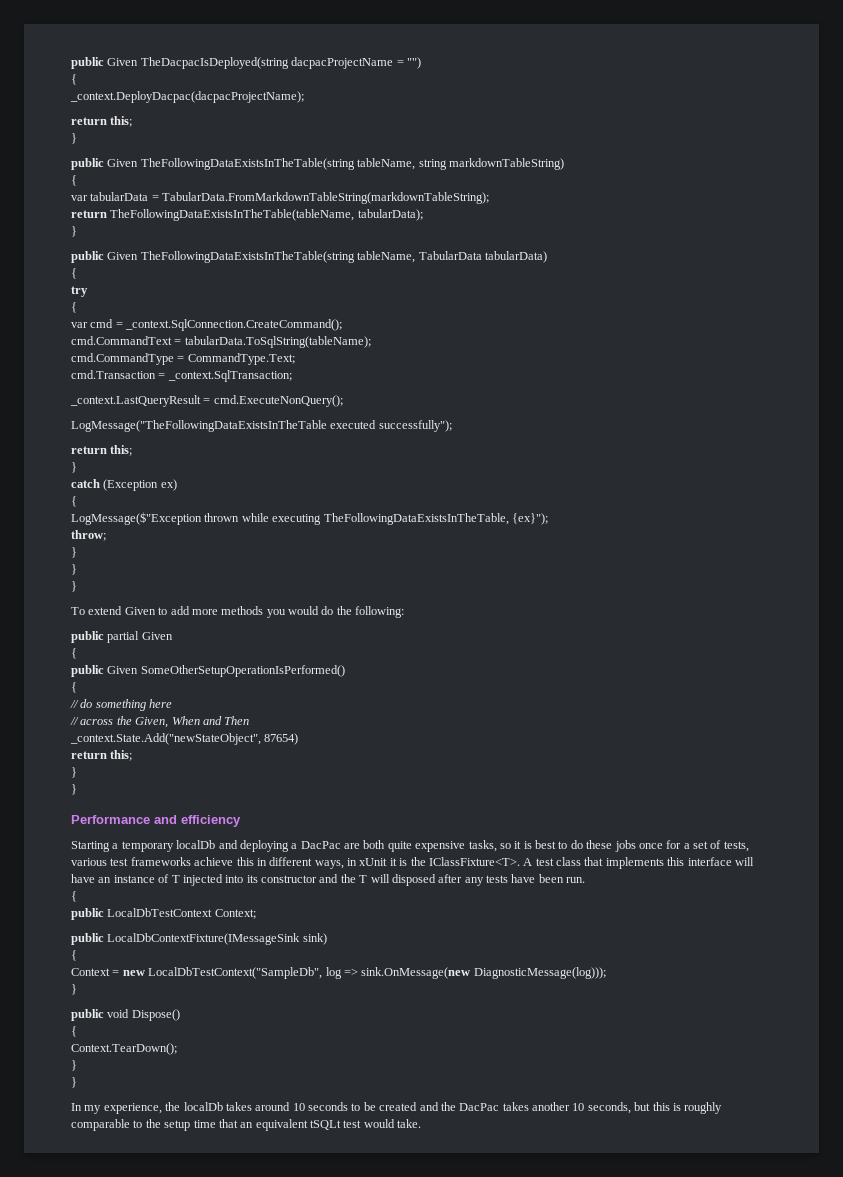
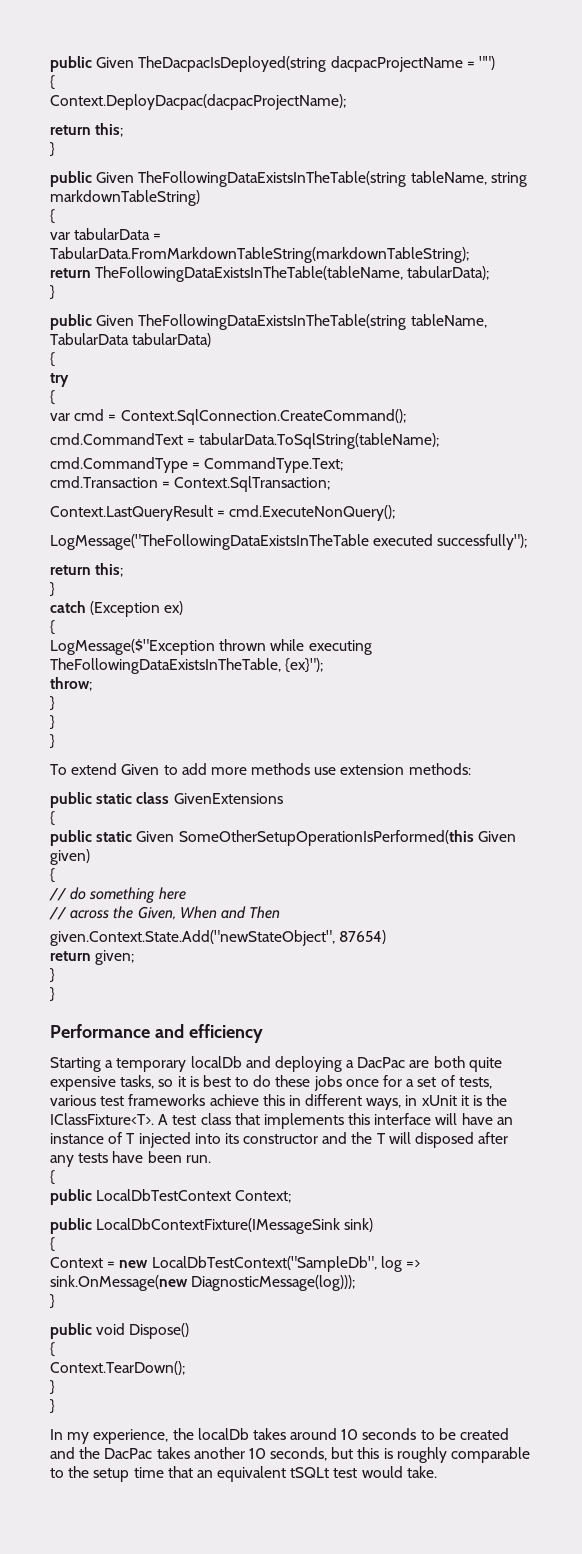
- _context.DeployDacpac(dacpacProjectName);
+ Context.DeployDacpac(dacpacProjectName);
- var cmd = _context.SqlConnection.CreateCommand();
+ var cmd = Context.SqlConnection.CreateCommand();
- cmd.Transaction = _context.SqlTransaction;
- _context.LastQueryResult = cmd.ExecuteNonQuery();
+ cmd.Transaction = Context.SqlTransaction;
+ Context.LastQueryResult = cmd.ExecuteNonQuery();
- To extend Given to add more methods you would do the following:
- public partial Given
+ To extend Given to add more methods use extension methods:
+ public static class GivenExtensions
  {
- public Given SomeOtherSetupOperationIsPerformed()
+ public static Given SomeOtherSetupOperationIsPerformed(this Given given)
- _context.State.Add("newStateObject", 87654)
- return this;
+ given.Context.State.Add("newStateObject", 87654)
+ return given;

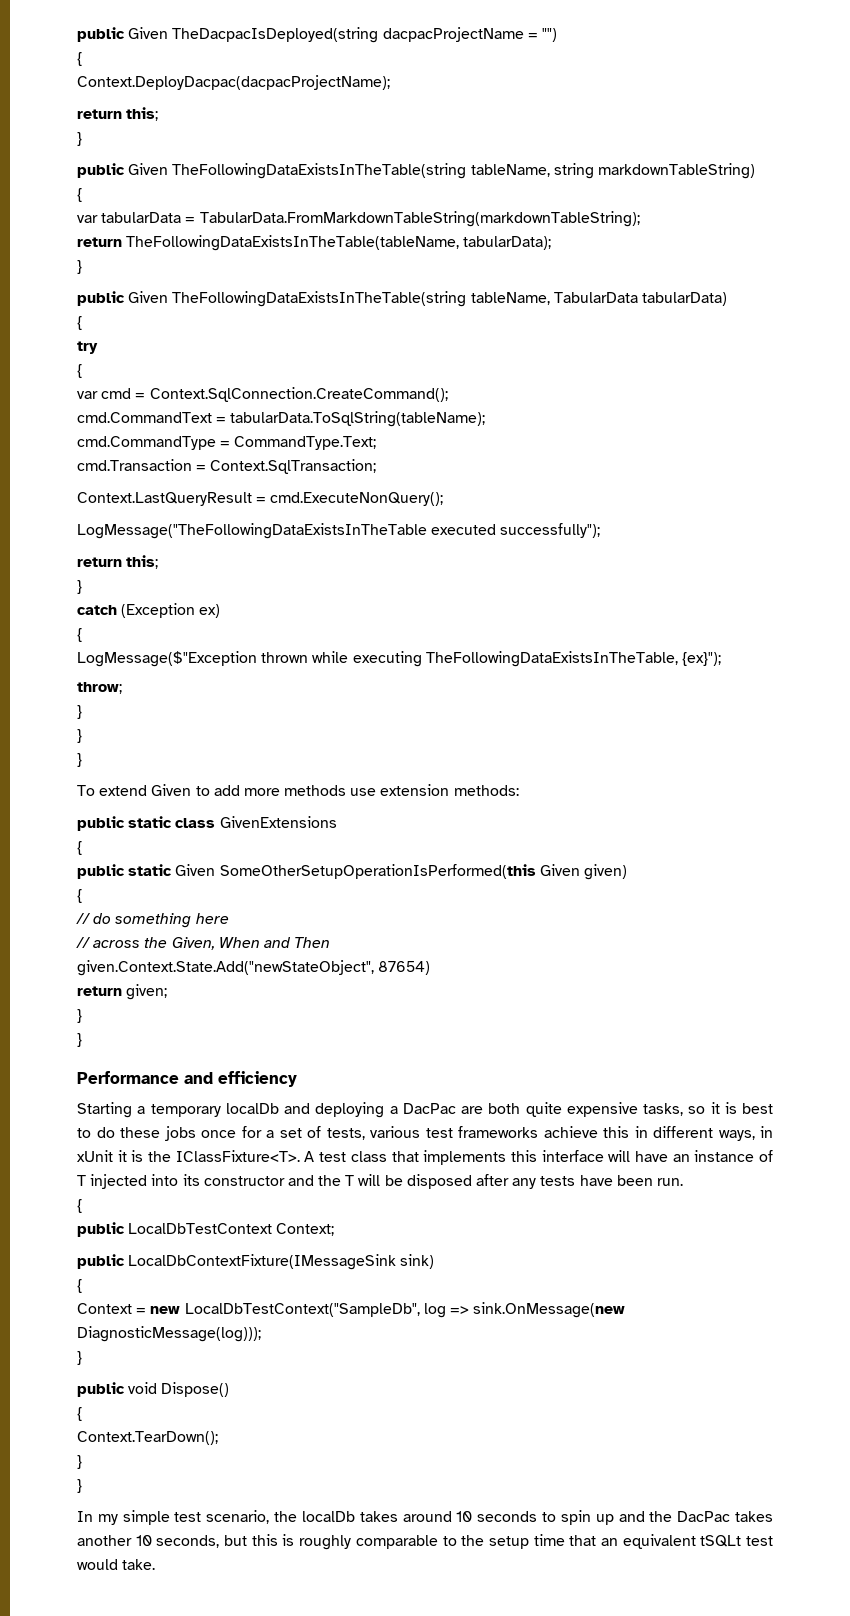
- A test class that implements this interface will have an instance of T injected into its constructor and the T will disposed after any tests have been run.
+ A test class that implements this interface will have an instance of T injected into its constructor and the T will be disposed after any tests have been run.
- In my experience, the localDb takes around 10 seconds to be created and the DacPac takes another 10 seconds, but this is roughly comparable to the setup time that an equivalent tSQLt test would take.
+ In my simple test scenario, the localDb takes around 10 seconds to spin up and the DacPac takes another 10 seconds, but this is roughly comparable to the setup time that an equivalent tSQLt test would take.

